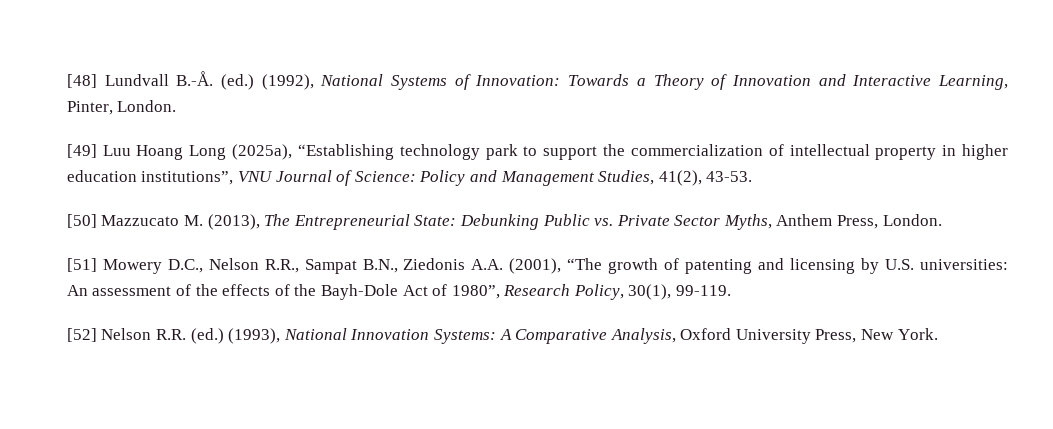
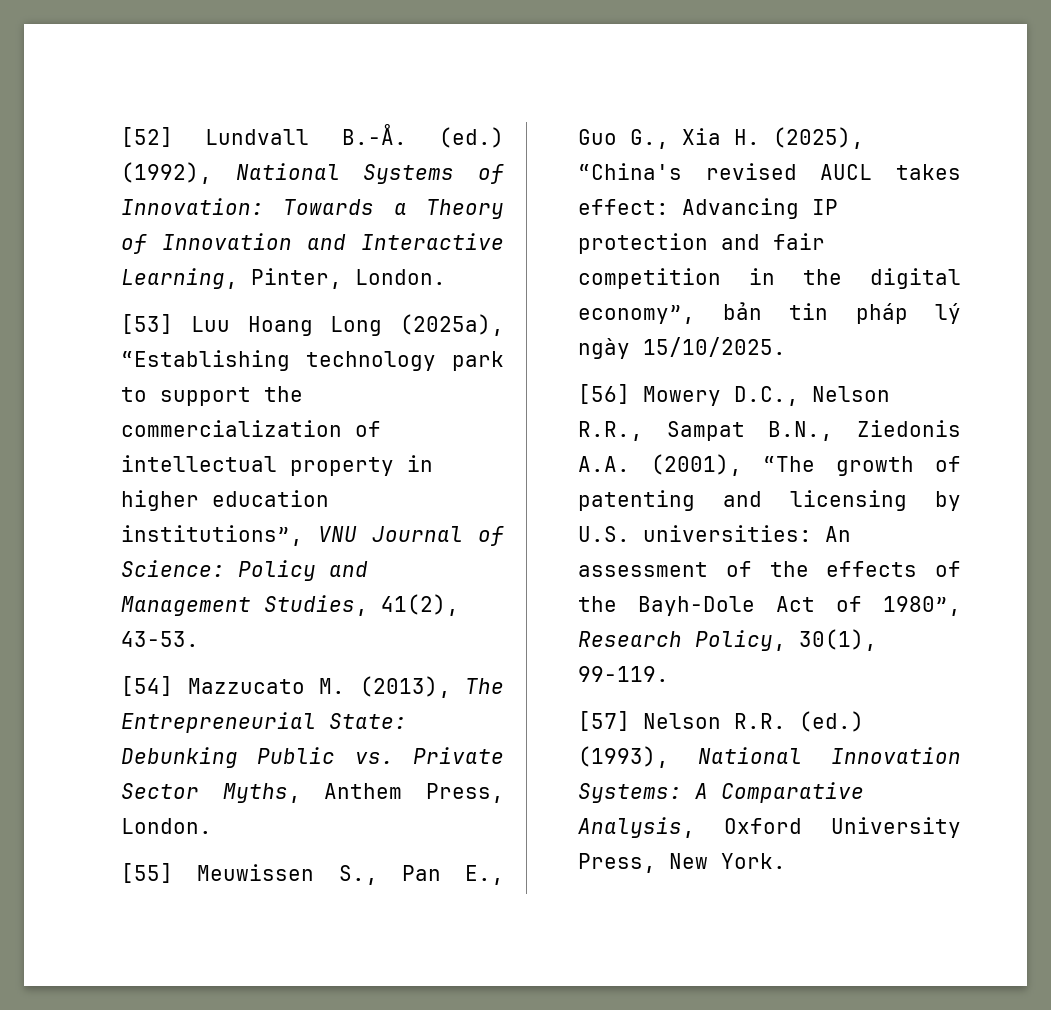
- [48] Lundvall B.-Å. (ed.) (1992), National Systems of Innovation: Towards a Theory of Innovation and Interactive Learning, Pinter, London.
+ [52] Lundvall B.-Å. (ed.) (1992), National Systems of Innovation: Towards a Theory of Innovation and Interactive Learning, Pinter, London.
- [49] Luu Hoang Long (2025a), “Establishing technology park to support the commercialization of intellectual property in higher education institutions”, VNU Journal of Science: Policy and Management Studies, 41(2), 43-53.
+ [53] Luu Hoang Long (2025a), “Establishing technology park to support the commercialization of intellectual property in higher education institutions”, VNU Journal of Science: Policy and Management Studies, 41(2), 43-53.
- [50] Mazzucato M. (2013), The Entrepreneurial State: Debunking Public vs. Private Sector Myths, Anthem Press, London.
+ [54] Mazzucato M. (2013), The Entrepreneurial State: Debunking Public vs. Private Sector Myths, Anthem Press, London.
- [51] Mowery D.C., Nelson R.R., Sampat B.N., Ziedonis A.A. (2001), “The growth of patenting and licensing by U.S. universities: An assessment of the effects of the Bayh-Dole Act of 1980”, Research Policy, 30(1), 99-119.
+ [55] Meuwissen S., Pan E., Guo G., Xia H. (2025), “China's revised AUCL takes effect: Advancing IP protection and fair competition in the digital economy”, bản tin pháp lý ngày 15/10/2025.
+ [56] Mowery D.C., Nelson R.R., Sampat B.N., Ziedonis A.A. (2001), “The growth of patenting and licensing by U.S. universities: An assessment of the effects of the Bayh-Dole Act of 1980”, Research Policy, 30(1), 99-119.
- [52] Nelson R.R. (ed.) (1993), National Innovation Systems: A Comparative Analysis, Oxford University Press, New York.
+ [57] Nelson R.R. (ed.) (1993), National Innovation Systems: A Comparative Analysis, Oxford University Press, New York.

